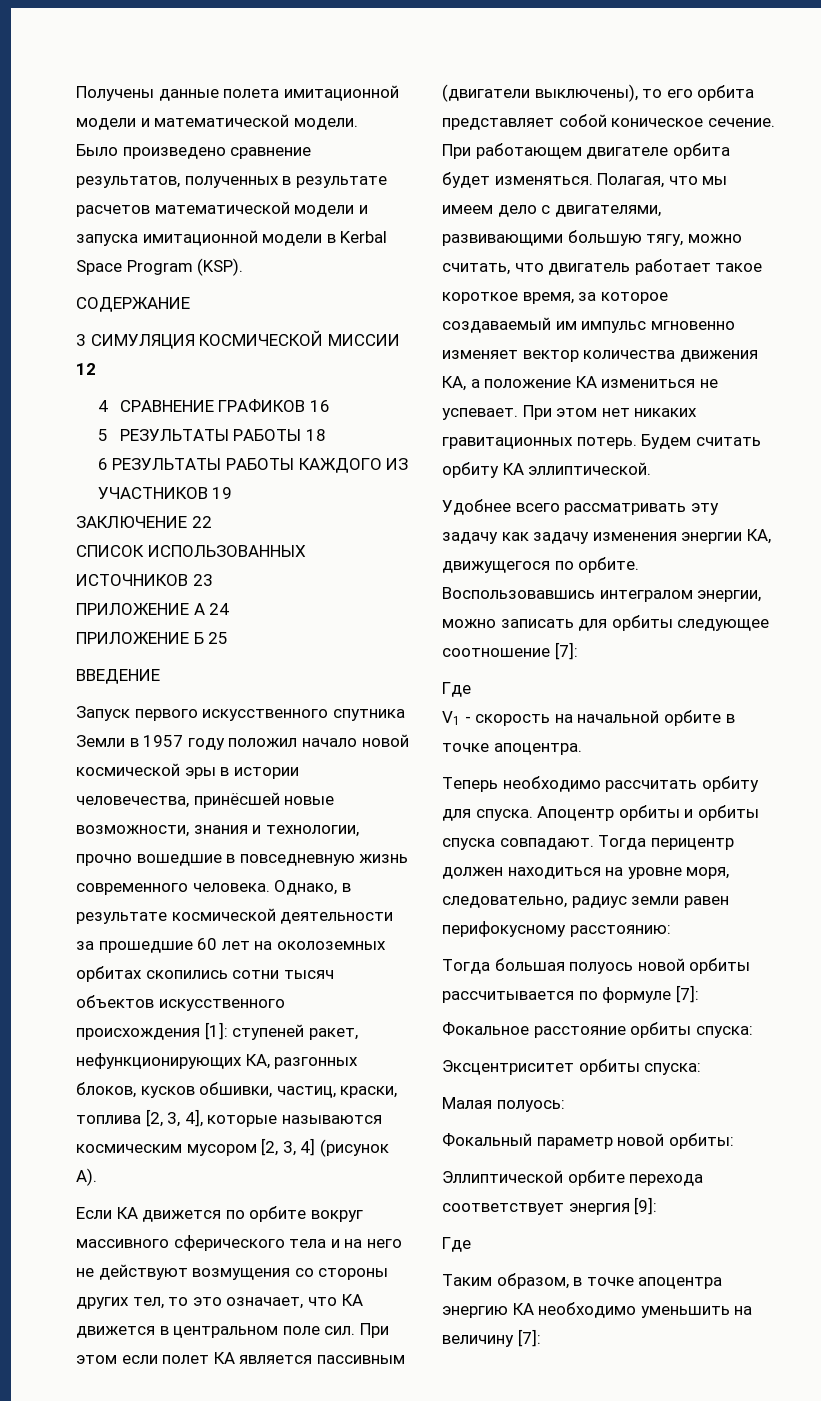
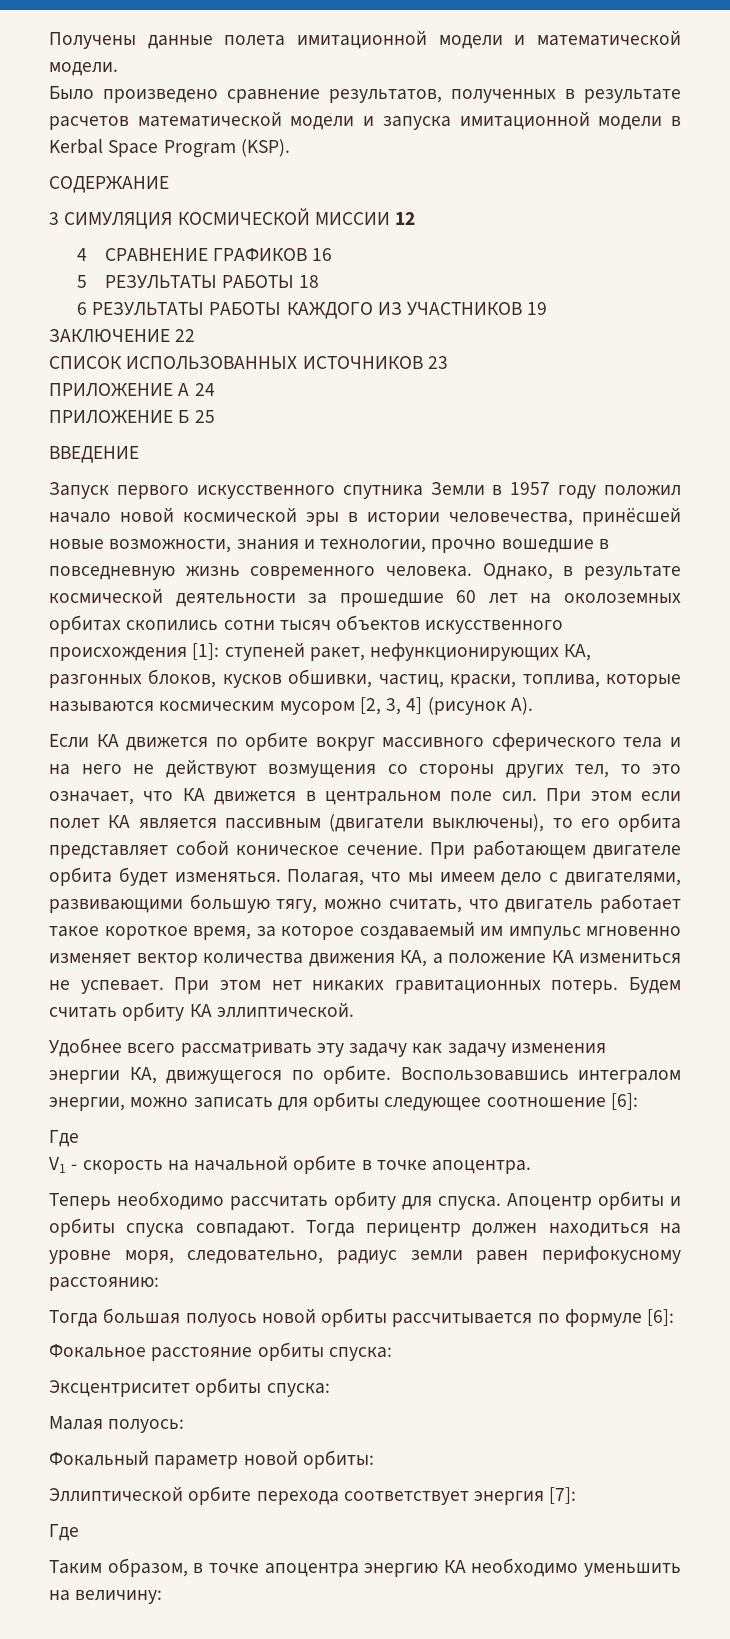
- Однако, в результате космической деятельности за прошедшие 60 лет на околоземных орбитах скопились сотни тысяч объектов искусственного происхождения [1]: ступеней ракет, нефункционирующих КА, разгонных блоков, кусков обшивки, частиц, краски, топлива [2, 3, 4], которые называются космическим мусором [2, 3, 4] (рисунок А).
+ Однако, в результате космической деятельности за прошедшие 60 лет на околоземных орбитах скопились сотни тысяч объектов искусственного происхождения [1]: ступеней ракет, нефункционирующих КА, разгонных блоков, кусков обшивки, частиц, краски, топлива, которые называются космическим мусором [2, 3, 4] (рисунок А).
- Воспользовавшись интегралом энергии, можно записать для орбиты следующее соотношение [7]:
+ Воспользовавшись интегралом энергии, можно записать для орбиты следующее соотношение [6]:
- Тогда большая полуось новой орбиты рассчитывается по формуле [7]:
+ Тогда большая полуось новой орбиты рассчитывается по формуле [6]:
- Эллиптической орбите перехода соответствует энергия [9]:
+ Эллиптической орбите перехода соответствует энергия [7]:
- Таким образом, в точке апоцентра энергию КА необходимо уменьшить на величину [7]:
+ Таким образом, в точке апоцентра энергию КА необходимо уменьшить на величину:

